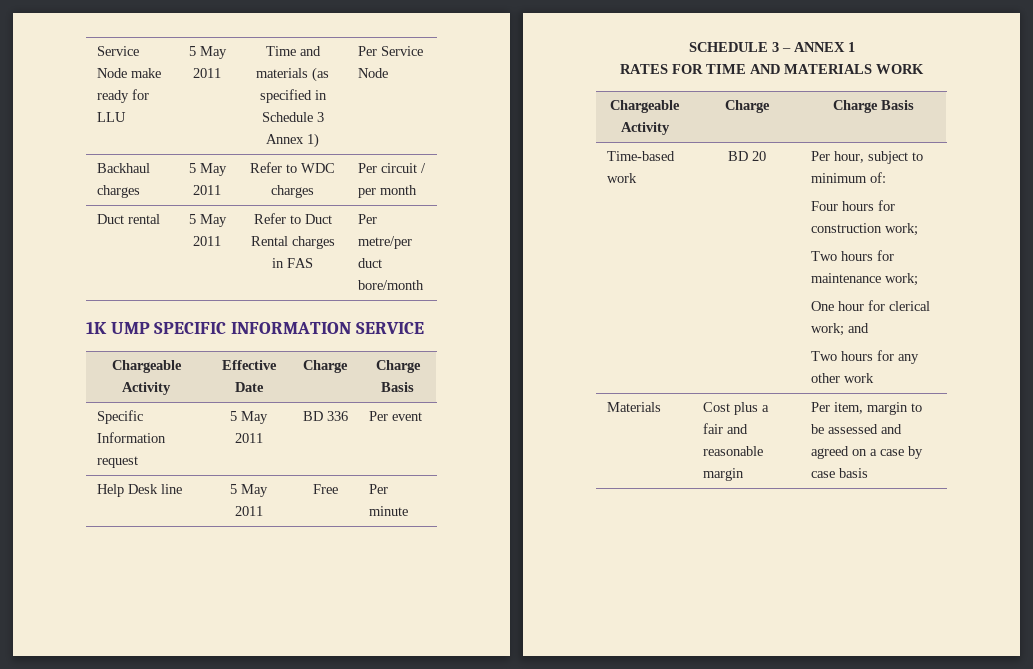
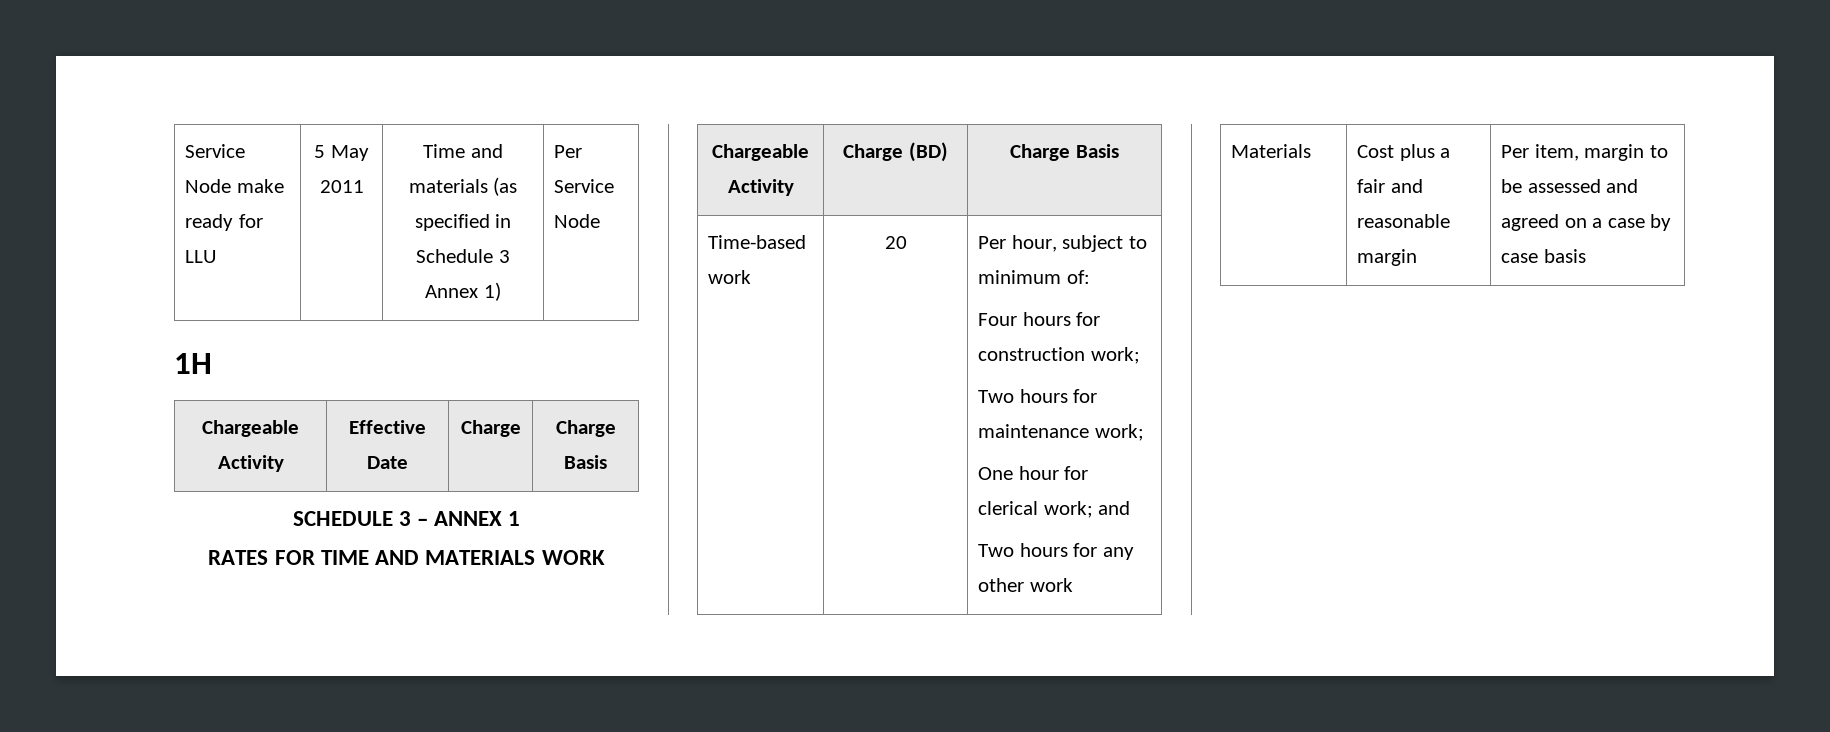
- Backhaul charges | 5 May 2011 | Refer to WDC charges | Per circuit / per month
- Duct rental | 5 May 2011 | Refer to Duct Rental charges in FAS | Per metre/per duct bore/month
- 1K UMP SPECIFIC INFORMATION SERVICE
+ 1H
- Specific Information request | 5 May 2011 | BD 336 | Per event
- Help Desk line | 5 May 2011 | Free | Per minute
- Chargeable Activity | Charge | Charge Basis
+ Chargeable Activity | Charge (BD) | Charge Basis
- Time-based work | BD 20 | Per hour, subject to minimum of:
+ Time-based work | 20 | Per hour, subject to minimum of:

